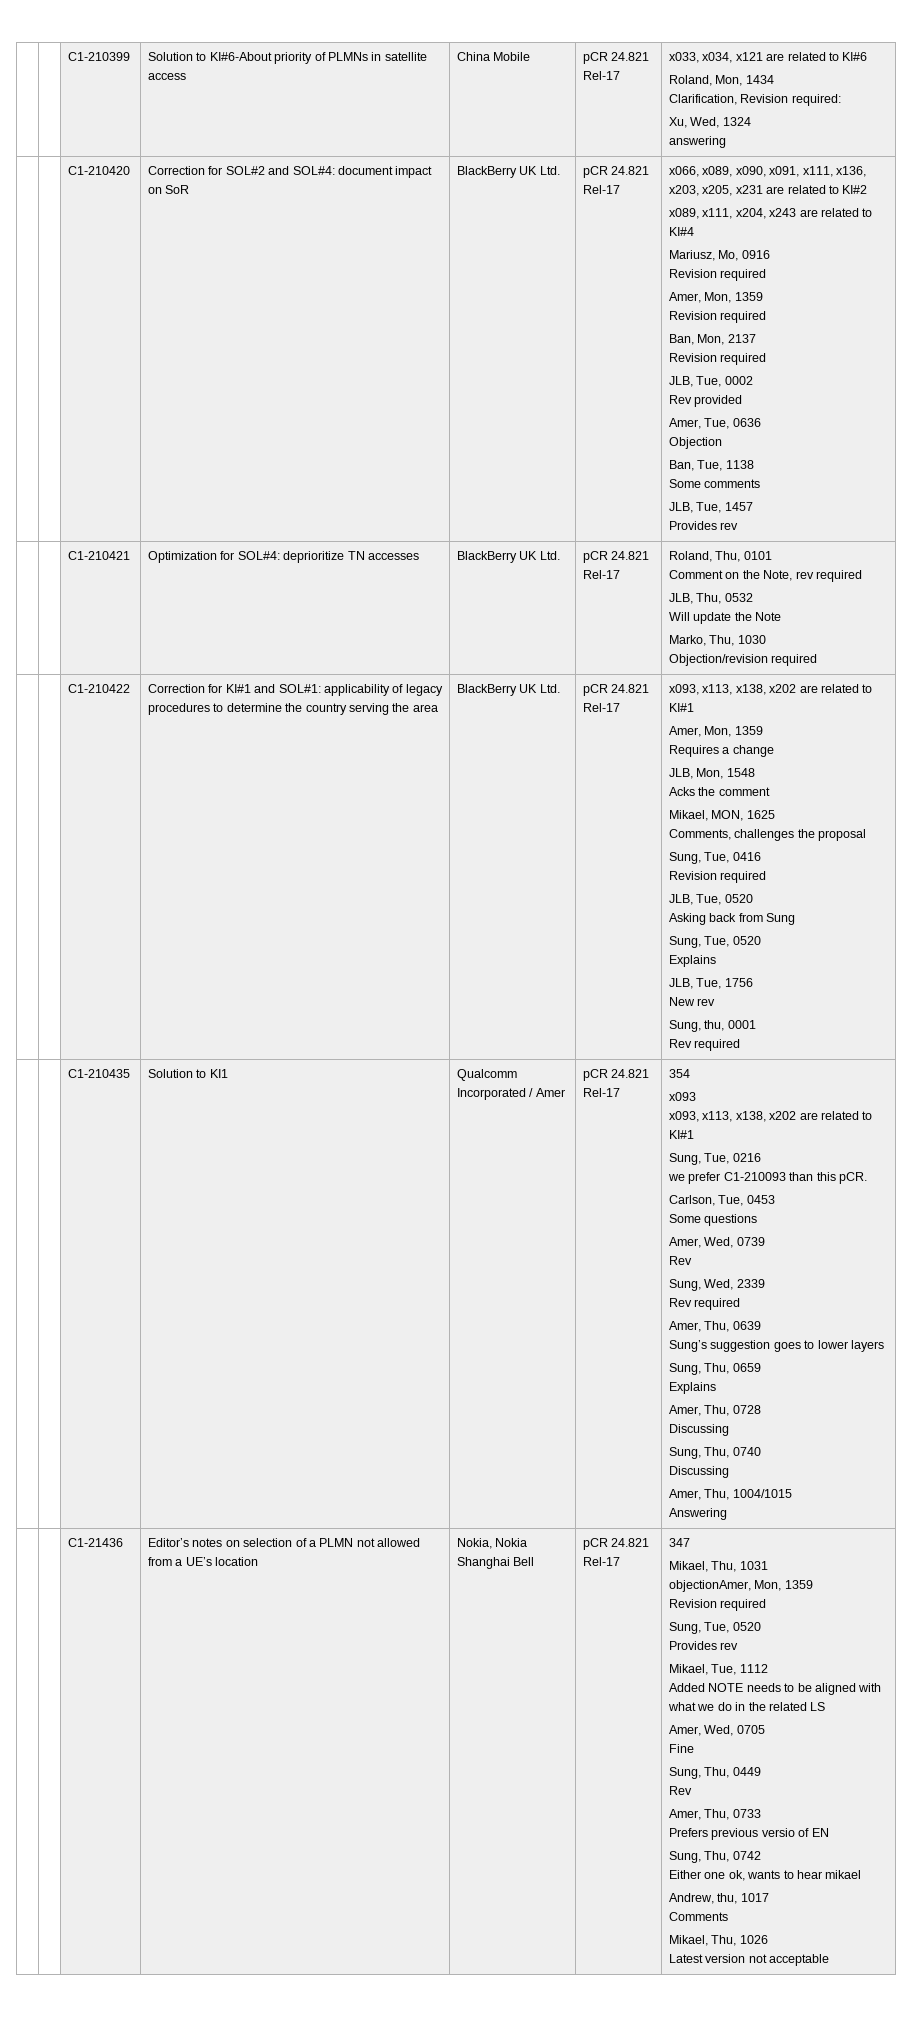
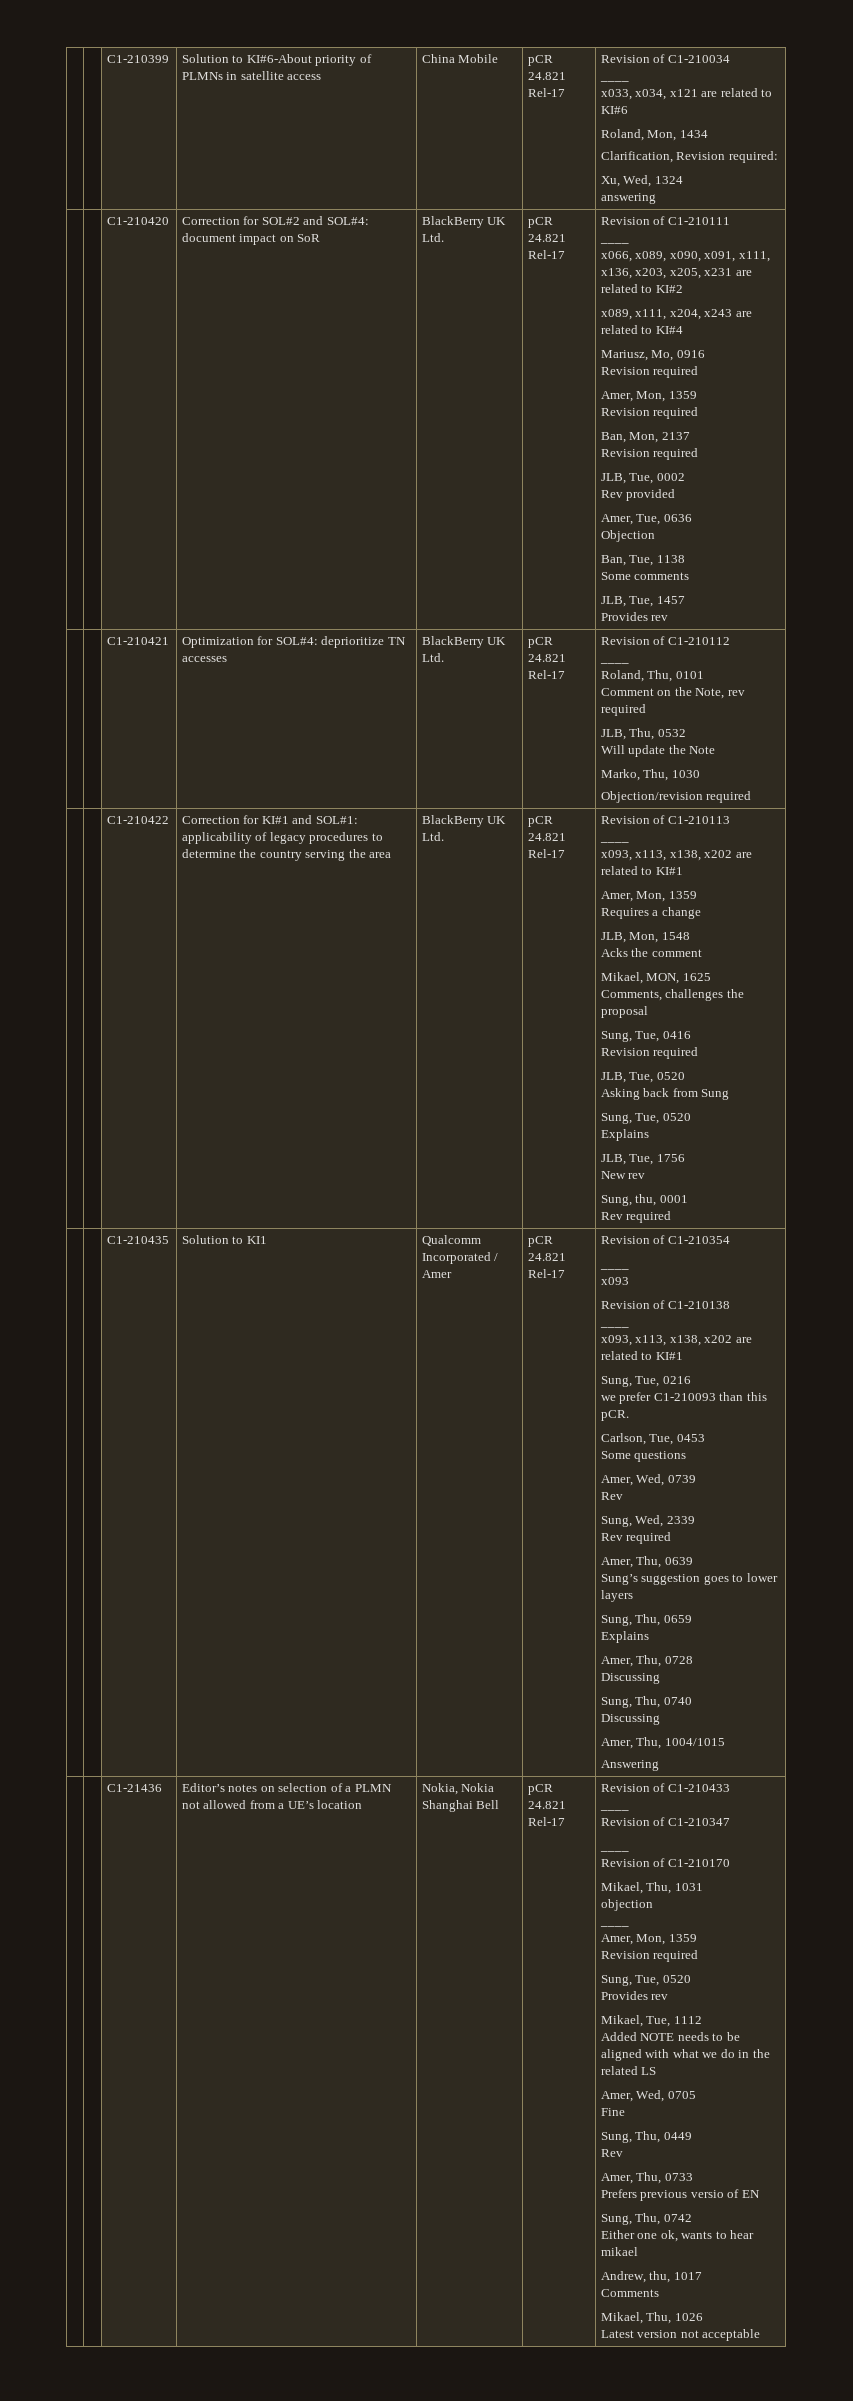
- | | C1-210399 | Solution to KI#6-About priority of PLMNs in satellite access | China Mobile | pCR 24.821 Rel-17 | x033, x034, x121 are related to KI#6
+ | | C1-210399 | Solution to KI#6-About priority of PLMNs in satellite access | China Mobile | pCR 24.821 Rel-17 | Revision of C1-210034
+ ____
+ x033, x034, x121 are related to KI#6
+ Revision of C1-210111
+ ____
- | | C1-210421 | Optimization for SOL#4: deprioritize TN accesses | BlackBerry UK Ltd. | pCR 24.821 Rel-17 | Roland, Thu, 0101
+ | | C1-210421 | Optimization for SOL#4: deprioritize TN accesses | BlackBerry UK Ltd. | pCR 24.821 Rel-17 | Revision of C1-210112
+ ____
+ Roland, Thu, 0101
+ Revision of C1-210113
+ ____
- 354
+ Revision of C1-210354
+ ____
  x093
+ Revision of C1-210138
+ ____
- 347
+ Revision of C1-210433
+ ____
+ Revision of C1-210347
+ ____
+ Revision of C1-210170
- objectionAmer, Mon, 1359
+ objection
+ ____
+ Amer, Mon, 1359

